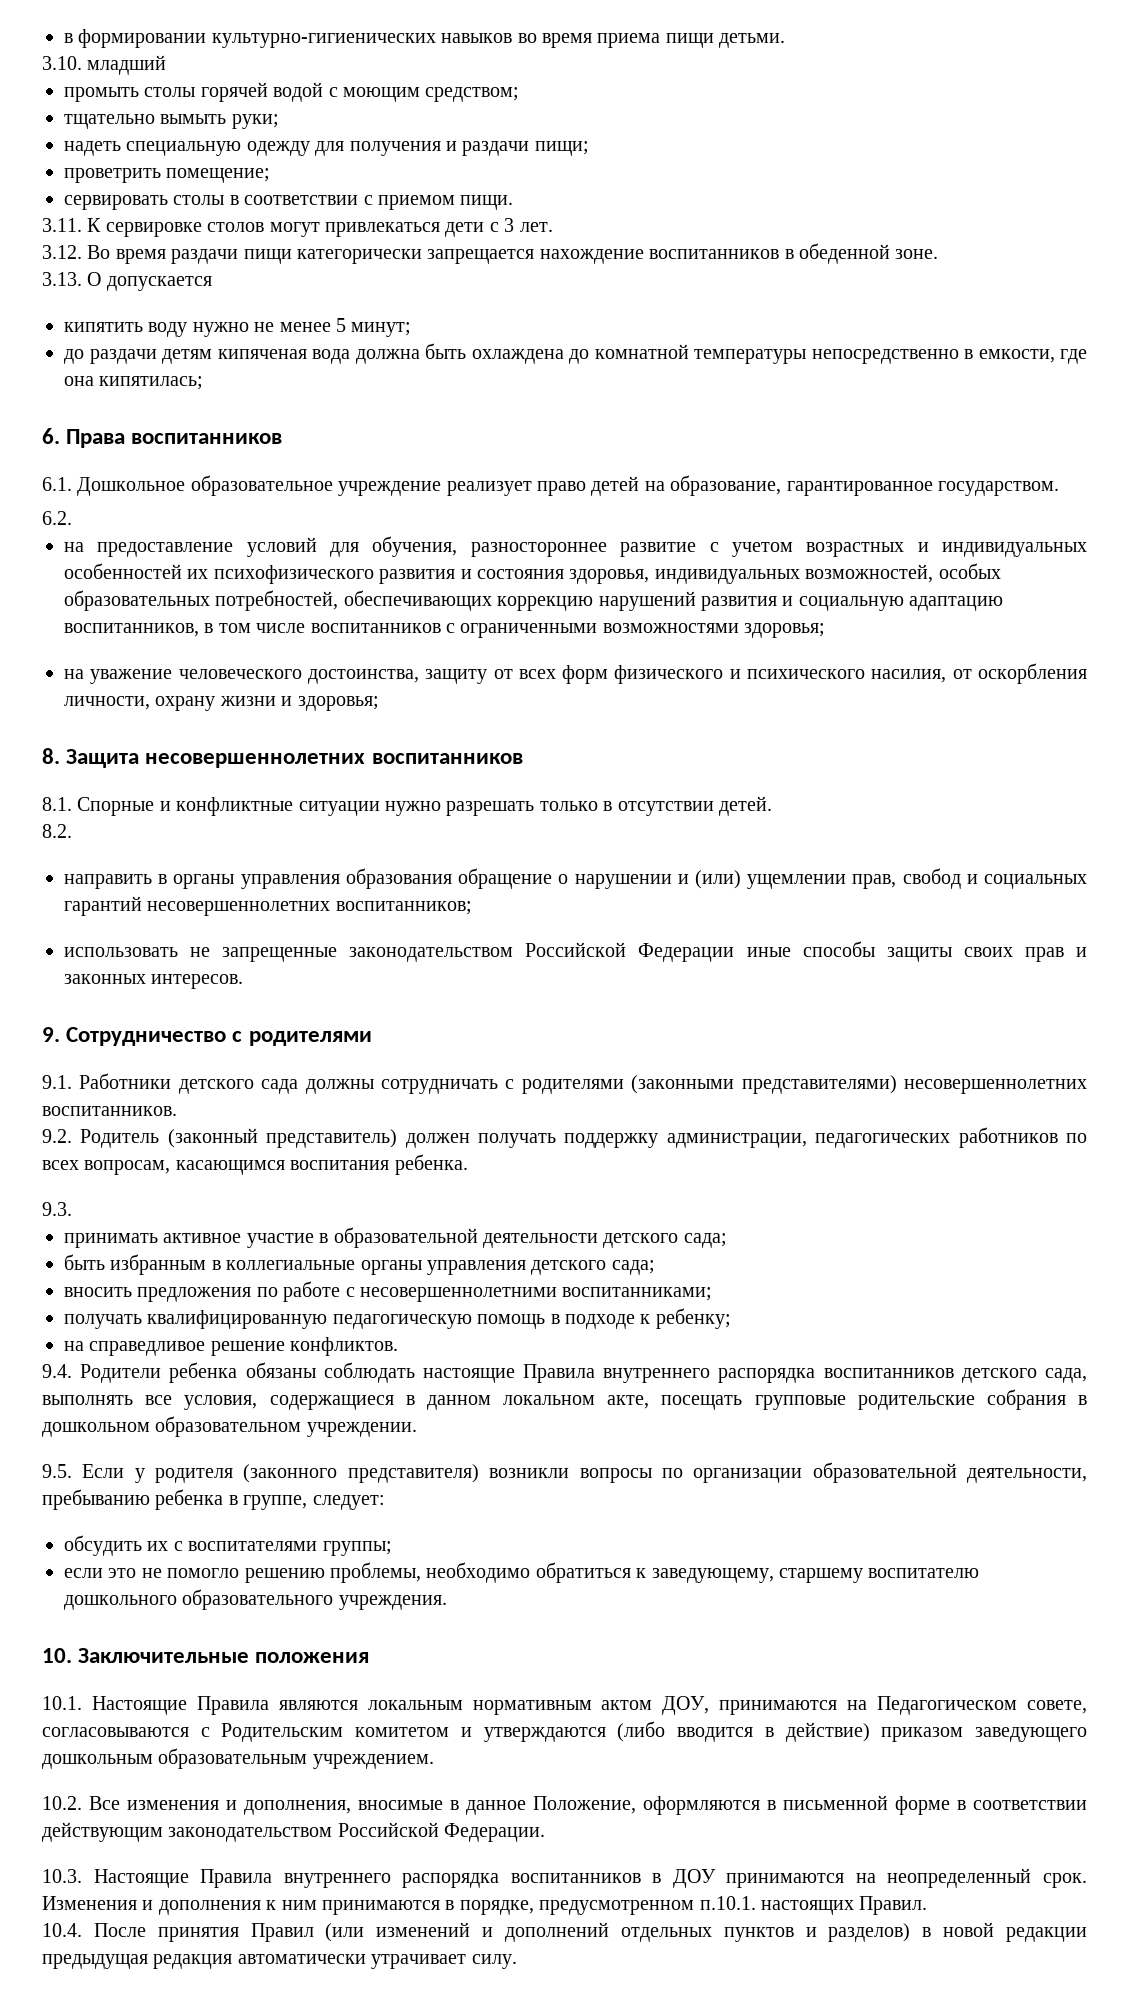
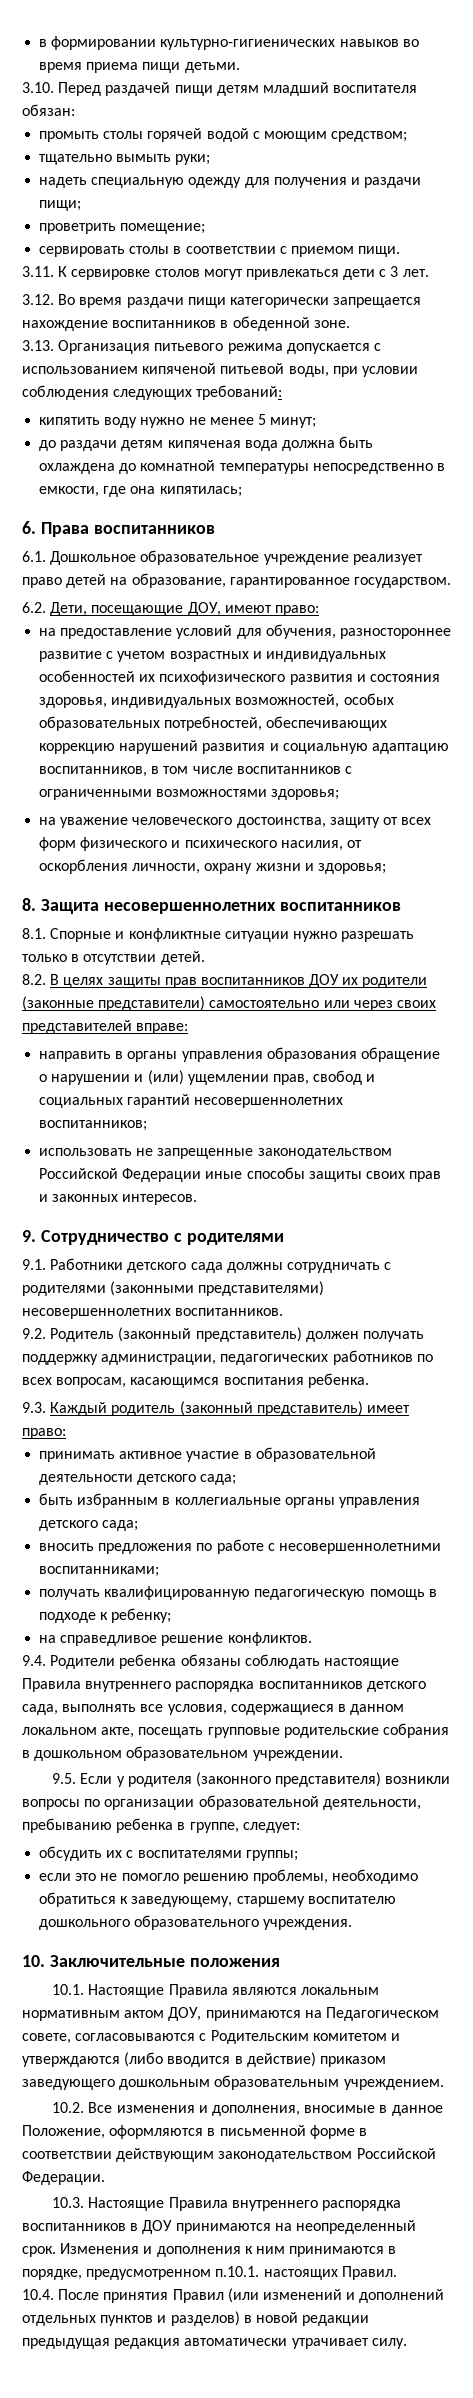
- 3.10. младший
+ 3.10. Перед раздачей пищи детям младший воспитателя обязан:
- 3.13. О допускается
+ 3.13. Организация питьевого режима допускается с использованием кипяченой питьевой воды, при условии соблюдения следующих требований:
- 6.2.
+ 6.2. Дети, посещающие ДОУ, имеют право:
- 8.2.
+ 8.2. В целях защиты прав воспитанников ДОУ их родители (законные представители) самостоятельно или через своих представителей вправе:
- 9.3.
+ 9.3. Каждый родитель (законный представитель) имеет право:

